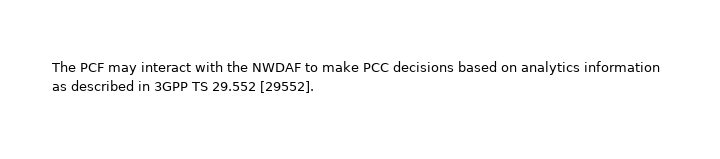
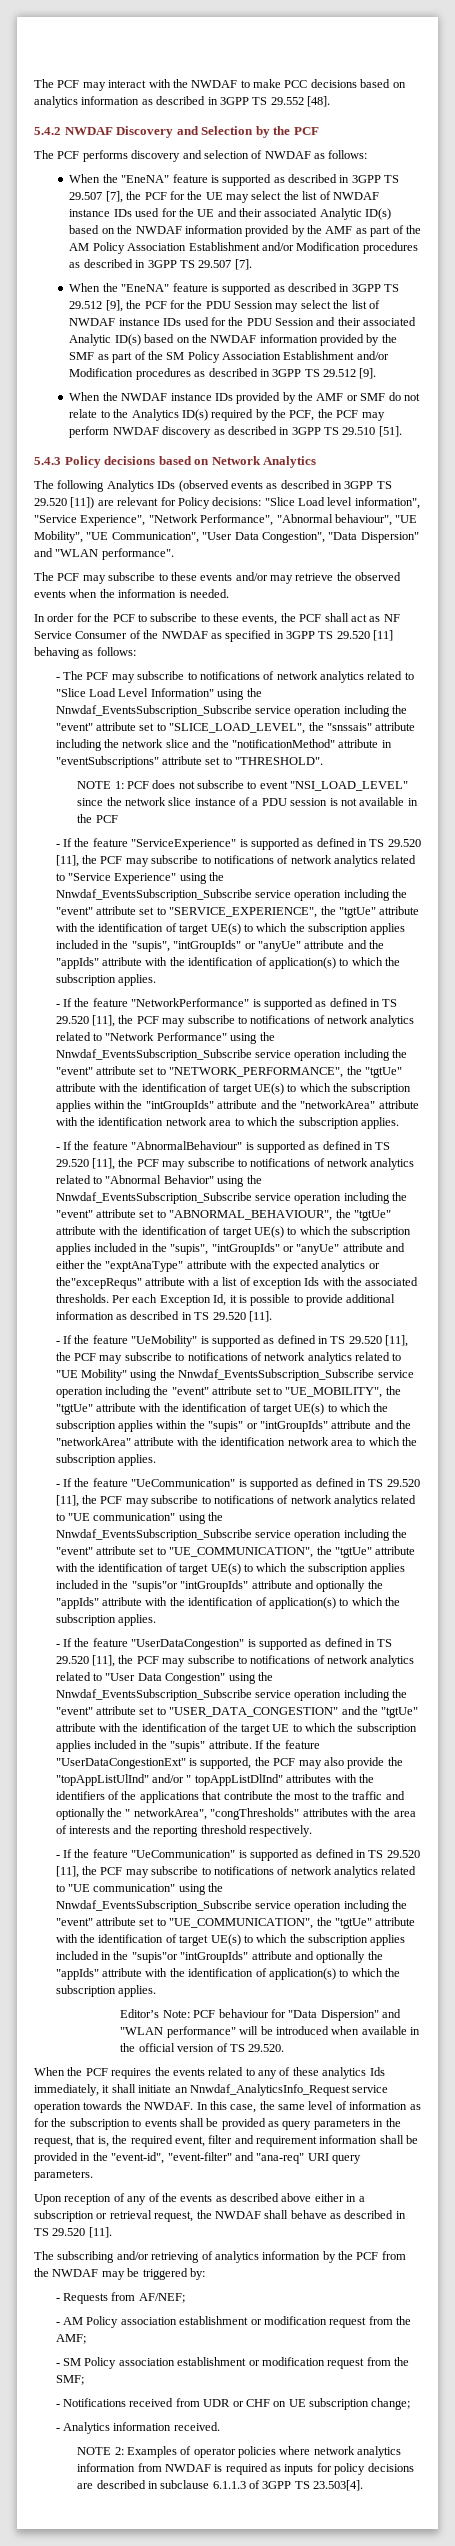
- The PCF may interact with the NWDAF to make PCC decisions based on analytics information as described in 3GPP TS 29.552 [29552].
+ The PCF may interact with the NWDAF to make PCC decisions based on analytics information as described in 3GPP TS 29.552 [48].
+ 5.4.2 NWDAF Discovery and Selection by the PCF
+ The PCF performs discovery and selection of NWDAF as follows:
+ When the "EneNA" feature is supported as described in 3GPP TS 29.507 [7], the PCF for the UE may select the list of NWDAF instance IDs used for the UE and their associated Analytic ID(s) based on the NWDAF information provided by the AMF as part of the AM Policy Association Establishment and/or Modification procedures as described in 3GPP TS 29.507 [7].
+ When the "EneNA" feature is supported as described in 3GPP TS 29.512 [9], the PCF for the PDU Session may select the list of NWDAF instance IDs used for the PDU Session and their associated Analytic ID(s) based on the NWDAF information provided by the SMF as part of the SM Policy Association Establishment and/or Modification procedures as described in 3GPP TS 29.512 [9].
+ When the NWDAF instance IDs provided by the AMF or SMF do not relate to the Analytics ID(s) required by the PCF, the PCF may perform NWDAF discovery as described in 3GPP TS 29.510 [51].
+ 5.4.3 Policy decisions based on Network Analytics
+ The following Analytics IDs (observed events as described in 3GPP TS 29.520 [11]) are relevant for Policy decisions: "Slice Load level information", "Service Experience", "Network Performance", "Abnormal behaviour", "UE Mobility", "UE Communication", "User Data Congestion", "Data Dispersion" and "WLAN performance".
+ The PCF may subscribe to these events and/or may retrieve the observed events when the information is needed.
+ In order for the PCF to subscribe to these events, the PCF shall act as NF Service Consumer of the NWDAF as specified in 3GPP TS 29.520 [11] behaving as follows:
+ - The PCF may subscribe to notifications of network analytics related to "Slice Load Level Information" using the Nnwdaf_EventsSubscription_Subscribe service operation including the "event" attribute set to "SLICE_LOAD_LEVEL", the "snssais" attribute including the network slice and the "notificationMethod" attribute in "eventSubscriptions" attribute set to "THRESHOLD".
+ NOTE 1: PCF does not subscribe to event "NSI_LOAD_LEVEL" since the network slice instance of a PDU session is not available in the PCF
+ - If the feature "ServiceExperience" is supported as defined in TS 29.520 [11], the PCF may subscribe to notifications of network analytics related to "Service Experience" using the Nnwdaf_EventsSubscription_Subscribe service operation including the "event" attribute set to "SERVICE_EXPERIENCE", the "tgtUe" attribute with the identification of target UE(s) to which the subscription applies included in the "supis", "intGroupIds" or "anyUe" attribute and the "appIds" attribute with the identification of application(s) to which the subscription applies.
+ - If the feature "NetworkPerformance" is supported as defined in TS 29.520 [11], the PCF may subscribe to notifications of network analytics related to "Network Performance" using the Nnwdaf_EventsSubscription_Subscribe service operation including the "event" attribute set to "NETWORK_PERFORMANCE", the "tgtUe" attribute with the identification of target UE(s) to which the subscription applies within the "intGroupIds" attribute and the "networkArea" attribute with the identification network area to which the subscription applies.
+ - If the feature "AbnormalBehaviour" is supported as defined in TS 29.520 [11], the PCF may subscribe to notifications of network analytics related to "Abnormal Behavior" using the Nnwdaf_EventsSubscription_Subscribe service operation including the "event" attribute set to "ABNORMAL_BEHAVIOUR", the "tgtUe" attribute with the identification of target UE(s) to which the subscription applies included in the "supis", "intGroupIds" or "anyUe" attribute and either the "exptAnaType" attribute with the expected analytics or the"excepRequs" attribute with a list of exception Ids with the associated thresholds. Per each Exception Id, it is possible to provide additional information as described in TS 29.520 [11].
+ - If the feature "UeMobility" is supported as defined in TS 29.520 [11], the PCF may subscribe to notifications of network analytics related to "UE Mobility" using the Nnwdaf_EventsSubscription_Subscribe service operation including the "event" attribute set to "UE_MOBILITY", the "tgtUe" attribute with the identification of target UE(s) to which the subscription applies within the "supis" or "intGroupIds" attribute and the "networkArea" attribute with the identification network area to which the subscription applies.
+ - If the feature "UeCommunication" is supported as defined in TS 29.520 [11], the PCF may subscribe to notifications of network analytics related to "UE communication" using the Nnwdaf_EventsSubscription_Subscribe service operation including the "event" attribute set to "UE_COMMUNICATION", the "tgtUe" attribute with the identification of target UE(s) to which the subscription applies included in the "supis"or "intGroupIds" attribute and optionally the "appIds" attribute with the identification of application(s) to which the subscription applies.
+ - If the feature "UserDataCongestion" is supported as defined in TS 29.520 [11], the PCF may subscribe to notifications of network analytics related to "User Data Congestion" using the Nnwdaf_EventsSubscription_Subscribe service operation including the "event" attribute set to "USER_DATA_CONGESTION" and the "tgtUe" attribute with the identification of the target UE to which the subscription applies included in the "supis" attribute. If the feature "UserDataCongestionExt" is supported, the PCF may also provide the "topAppListUlInd" and/or " topAppListDlInd" attributes with the identifiers of the applications that contribute the most to the traffic and optionally the " networkArea", "congThresholds" attributes with the area of interests and the reporting threshold respectively.
+ - If the feature "UeCommunication" is supported as defined in TS 29.520 [11], the PCF may subscribe to notifications of network analytics related to "UE communication" using the Nnwdaf_EventsSubscription_Subscribe service operation including the "event" attribute set to "UE_COMMUNICATION", the "tgtUe" attribute with the identification of target UE(s) to which the subscription applies included in the "supis"or "intGroupIds" attribute and optionally the "appIds" attribute with the identification of application(s) to which the subscription applies.
+ Editor’s Note: PCF behaviour for "Data Dispersion" and "WLAN performance" will be introduced when available in the official version of TS 29.520.
+ When the PCF requires the events related to any of these analytics Ids immediately, it shall initiate an Nnwdaf_AnalyticsInfo_Request service operation towards the NWDAF. In this case, the same level of information as for the subscription to events shall be provided as query parameters in the request, that is, the required event, filter and requirement information shall be provided in the "event-id", "event-filter" and "ana-req" URI query parameters.
+ Upon reception of any of the events as described above either in a subscription or retrieval request, the NWDAF shall behave as described in TS 29.520 [11].
+ The subscribing and/or retrieving of analytics information by the PCF from the NWDAF may be triggered by:
+ - Requests from AF/NEF;
+ - AM Policy association establishment or modification request from the AMF;
+ - SM Policy association establishment or modification request from the SMF;
+ - Notifications received from UDR or CHF on UE subscription change;
+ - Analytics information received.
+ NOTE 2: Examples of operator policies where network analytics information from NWDAF is required as inputs for policy decisions are described in subclause 6.1.1.3 of 3GPP TS 23.503[4].

